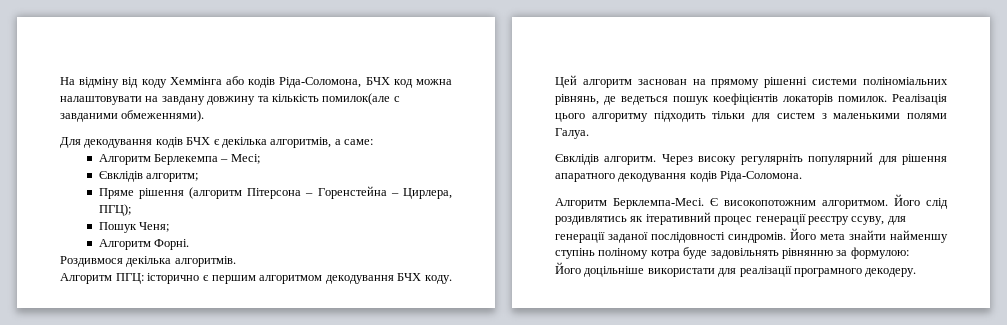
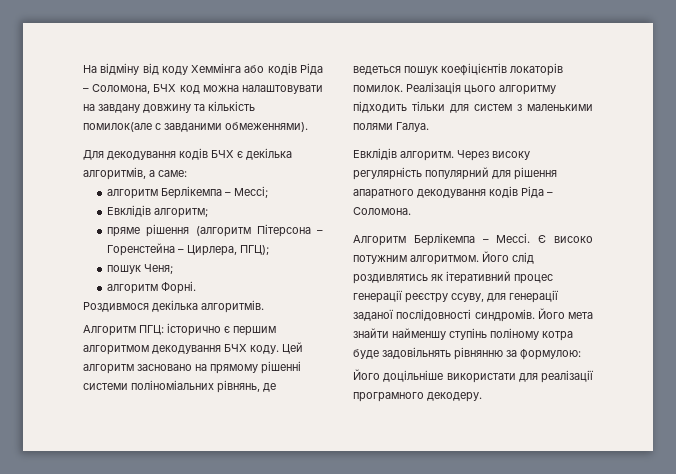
- На відміну від коду Хеммінга або кодів Ріда-Соломона, БЧХ код можна налаштовувати на завдану довжину та кількість помилок(але с завданими обмеженнями).
+ На відміну від коду Хеммінга або кодів Ріда – Соломона, БЧХ код можна налаштовувати на завдану довжину та кількість помилок(але с завданими обмеженнями).
- Алгоритм Берлекемпа – Месі;
- Євклідів алгоритм;
+ алгоритм Берлікемпа – Мессі;
+ Евклідів алгоритм;
- Пряме рішення (алгоритм Пітерсона – Горенстейна – Цирлера, ПГЦ);
+ пряме рішення (алгоритм Пітерсона – Горенстейна – Цирлера, ПГЦ);
- Пошук Ченя;
+ пошук Ченя;
- Алгоритм Форні.
+ алгоритм Форні.
- Цей алгоритм заснован на прямому рішенні системи поліноміальних рівнянь, де ведеться пошук коефіцієнтів локаторів помилок.
+ Цей алгоритм засновано на прямому рішенні системи поліноміальних рівнянь, де ведеться пошук коефіцієнтів локаторів помилок.
- Євклідів алгоритм.
+ Евклідів алгоритм.
- Через високу регулярніть популярний для рішення апаратного декодування кодів Ріда-Соломона.
- Алгоритм Берклемпа-Месі. Є високопотожним алгоритмом.
+ Через високу регулярність популярний для рішення апаратного декодування кодів Ріда – Соломона.
+ Алгоритм Берлікемпа – Мессі. Є високо потужним алгоритмом.

